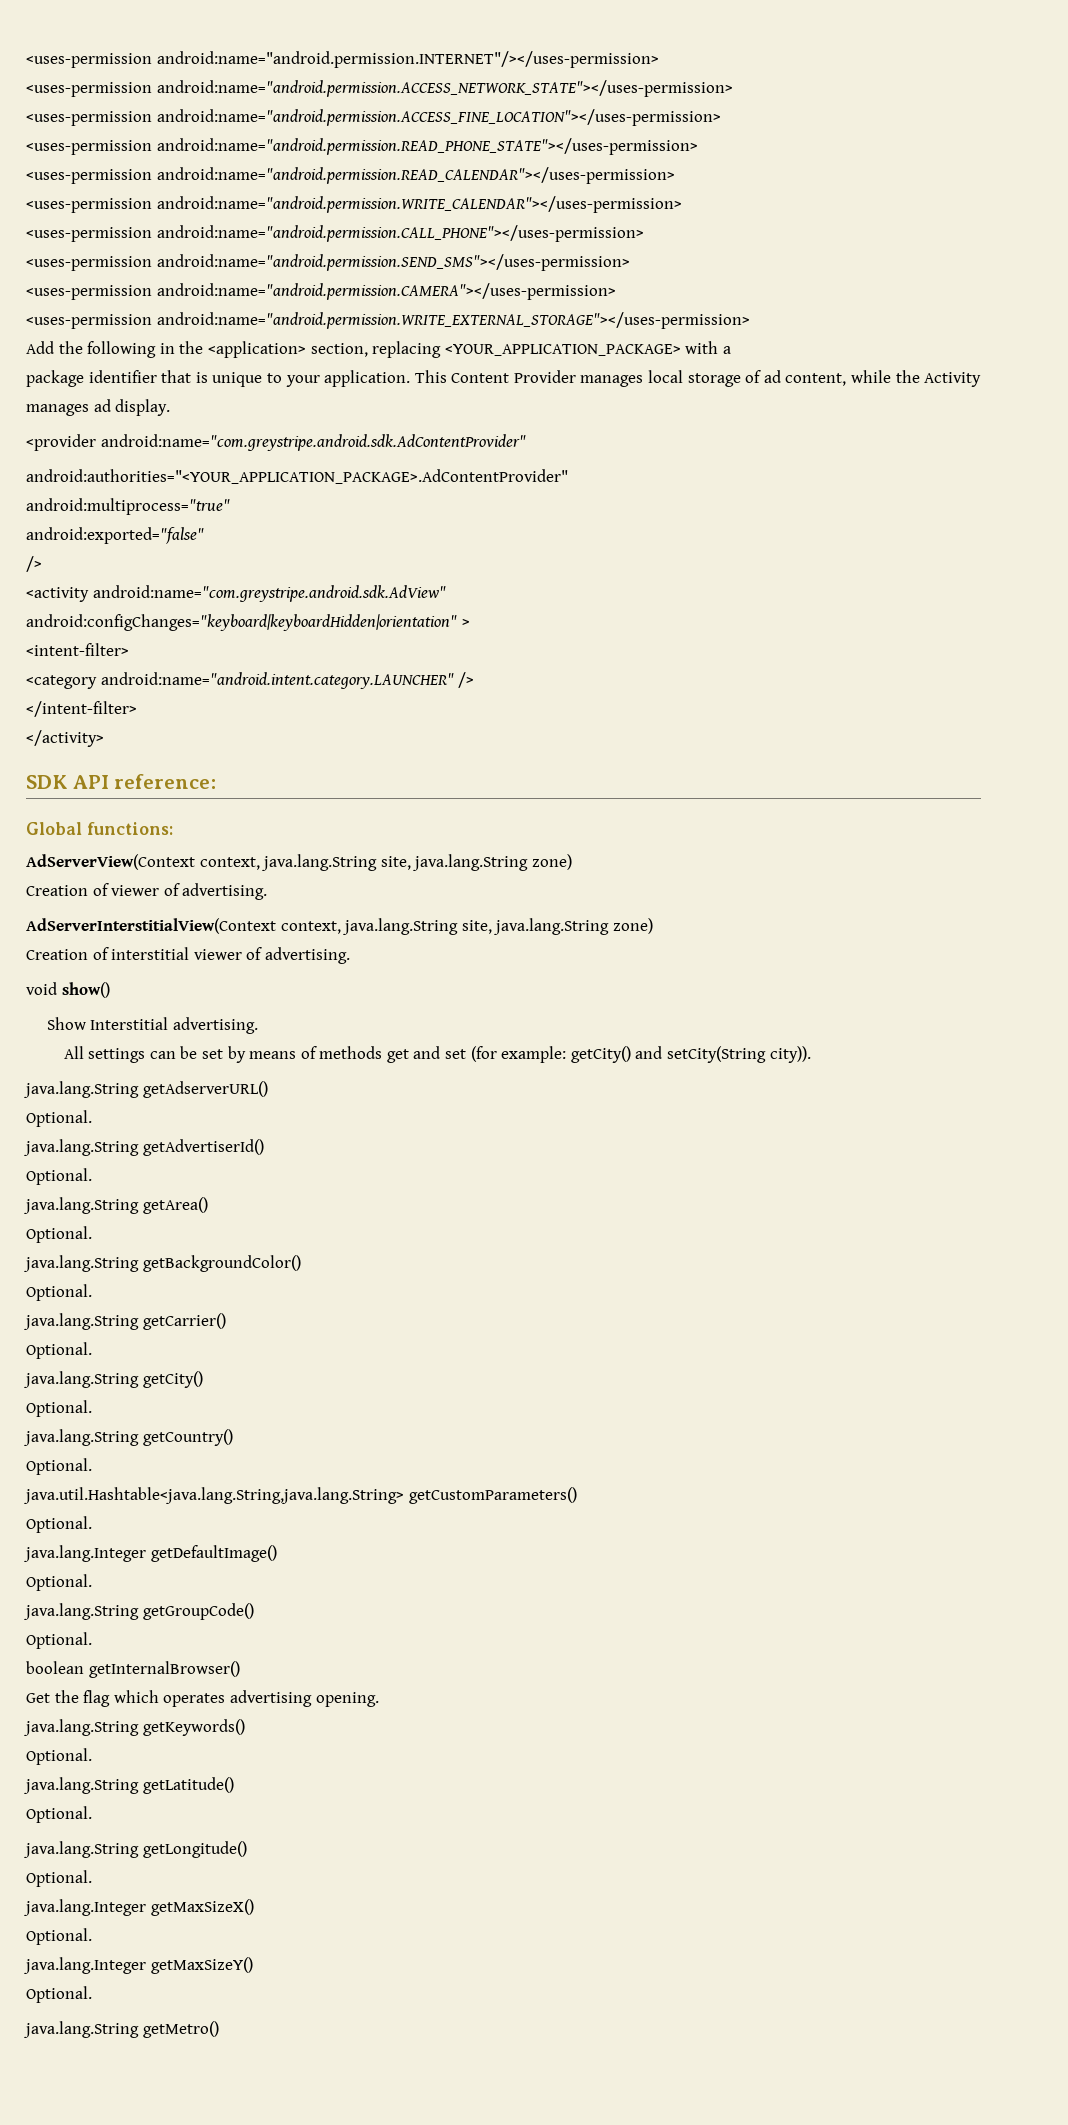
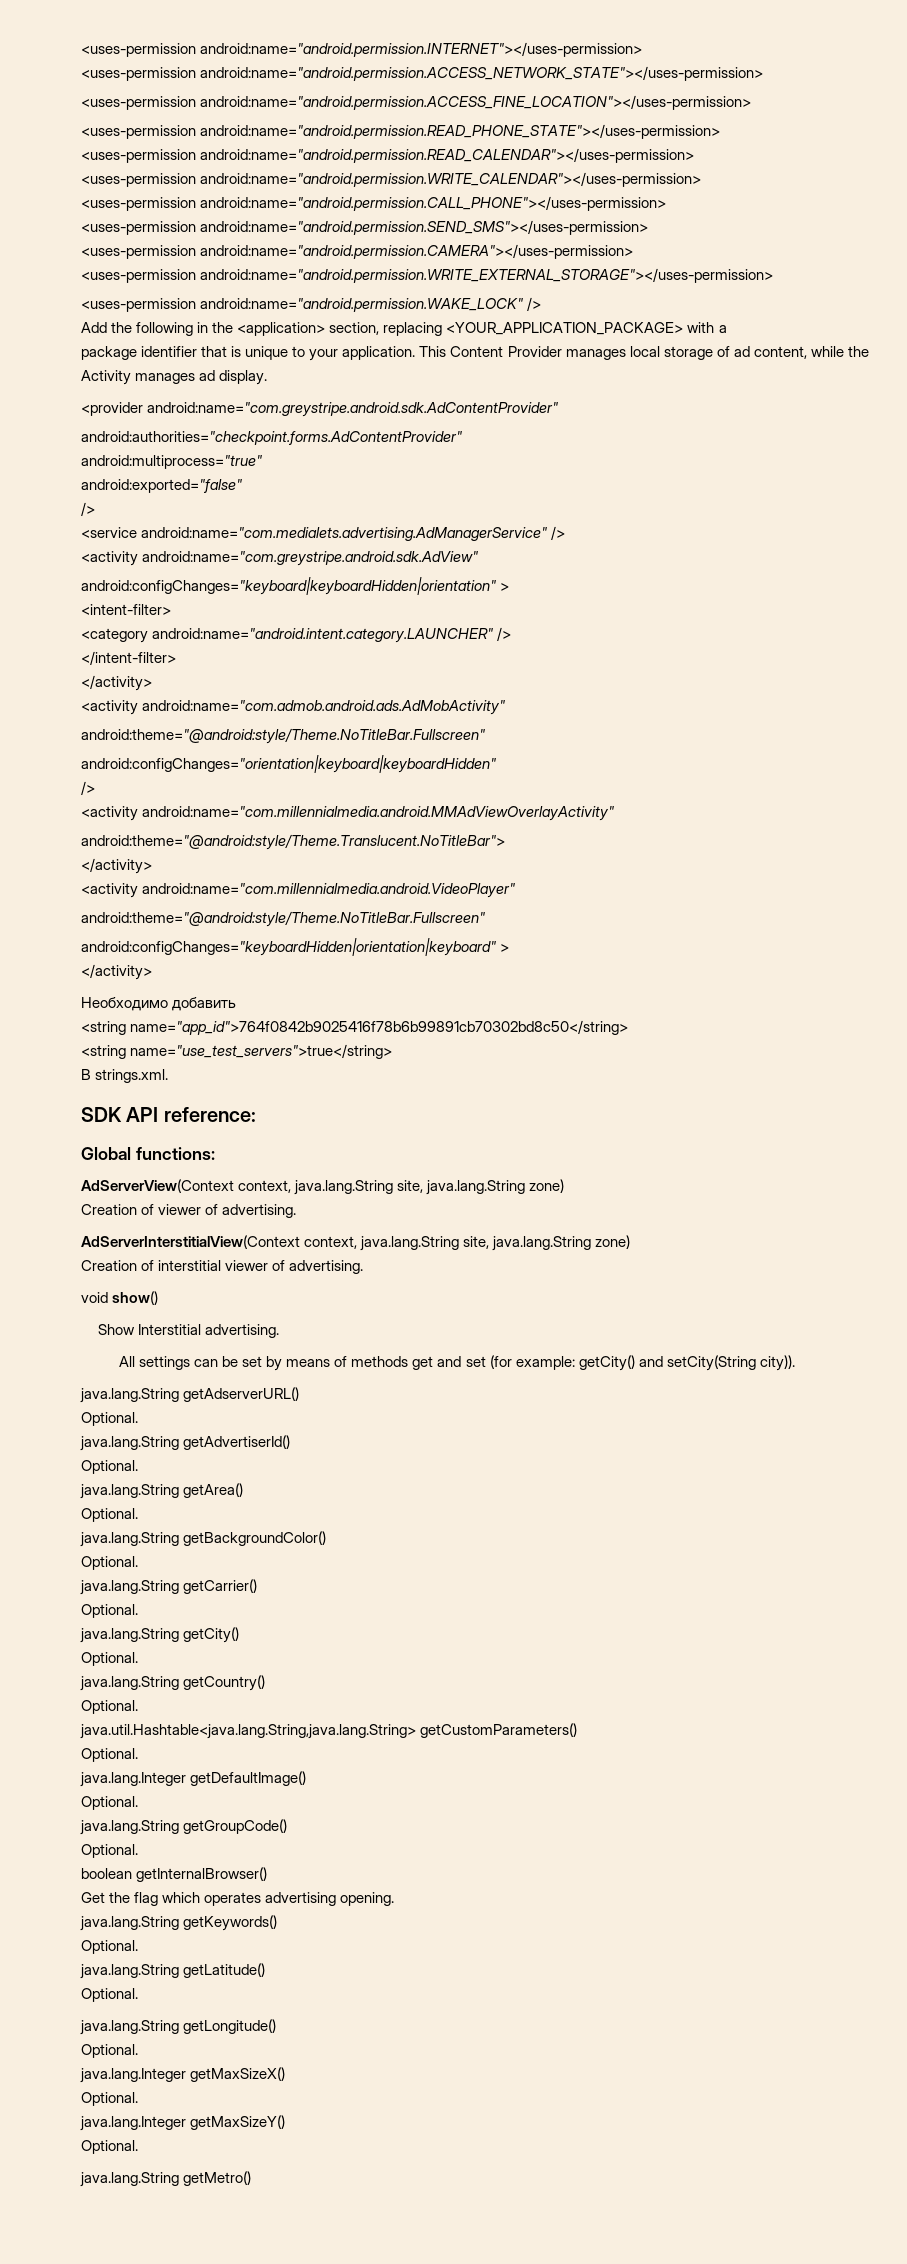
- <uses-permission android:name="android.permission.INTERNET"/></uses-permission>
+ <uses-permission android:name="android.permission.INTERNET"></uses-permission>
+ <uses-permission android:name="android.permission.WAKE_LOCK" />
- android:authorities="<YOUR_APPLICATION_PACKAGE>.AdContentProvider"
+ android:authorities="checkpoint.forms.AdContentProvider"
+ <service android:name="com.medialets.advertising.AdManagerService" />
+ <activity android:name="com.admob.android.ads.AdMobActivity"
+ android:theme="@android:style/Theme.NoTitleBar.Fullscreen"
+ android:configChanges="orientation|keyboard|keyboardHidden"
+ />
+ <activity android:name="com.millennialmedia.android.MMAdViewOverlayActivity"
+ android:theme="@android:style/Theme.Translucent.NoTitleBar">
+ </activity>
+ <activity android:name="com.millennialmedia.android.VideoPlayer"
+ android:theme="@android:style/Theme.NoTitleBar.Fullscreen"
+ android:configChanges="keyboardHidden|orientation|keyboard" >
+ </activity>
+ Необходимо добавить
+ <string name="app_id">764f0842b9025416f78b6b99891cb70302bd8c50</string>
+ <string name="use_test_servers">true</string>
+ В strings.xml.

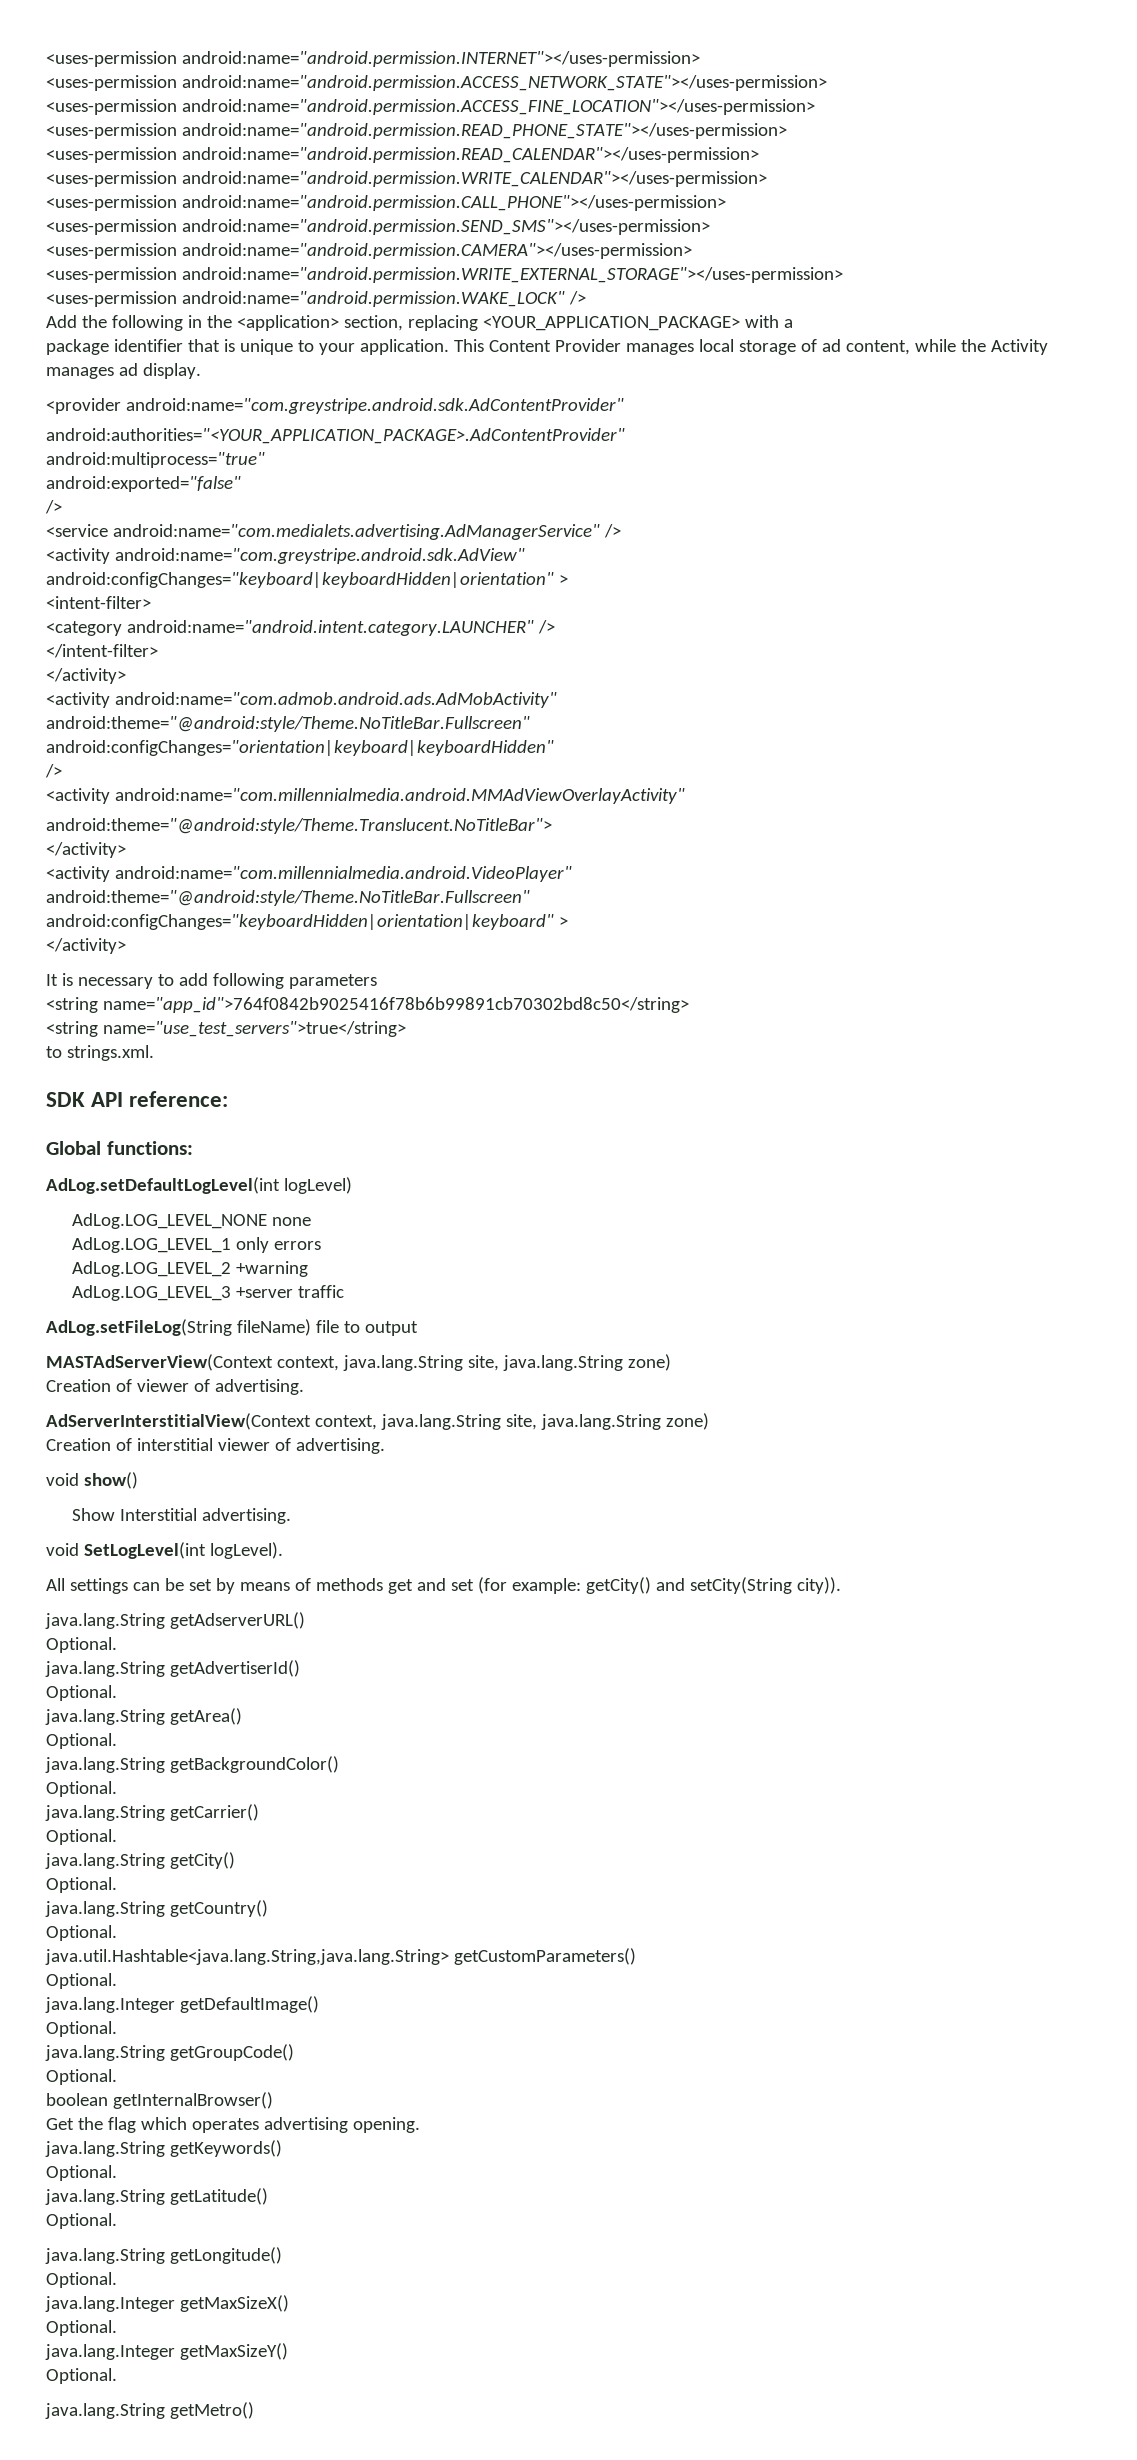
- android:authorities="checkpoint.forms.AdContentProvider"
+ android:authorities="<YOUR_APPLICATION_PACKAGE>.AdContentProvider"
- Необходимо добавить
+ It is necessary to add following parameters
- В strings.xml.
+ to strings.xml.
- AdServerView(Context context, java.lang.String site, java.lang.String zone)
+ AdLog.setDefaultLogLevel(int logLevel)
+ AdLog.LOG_LEVEL_NONE none
+ AdLog.LOG_LEVEL_1 only errors
+ AdLog.LOG_LEVEL_2 +warning
+ AdLog.LOG_LEVEL_3 +server traffic
+ AdLog.setFileLog(String fileName) file to output
+ MASTAdServerView(Context context, java.lang.String site, java.lang.String zone)
+ void SetLogLevel(int logLevel).

